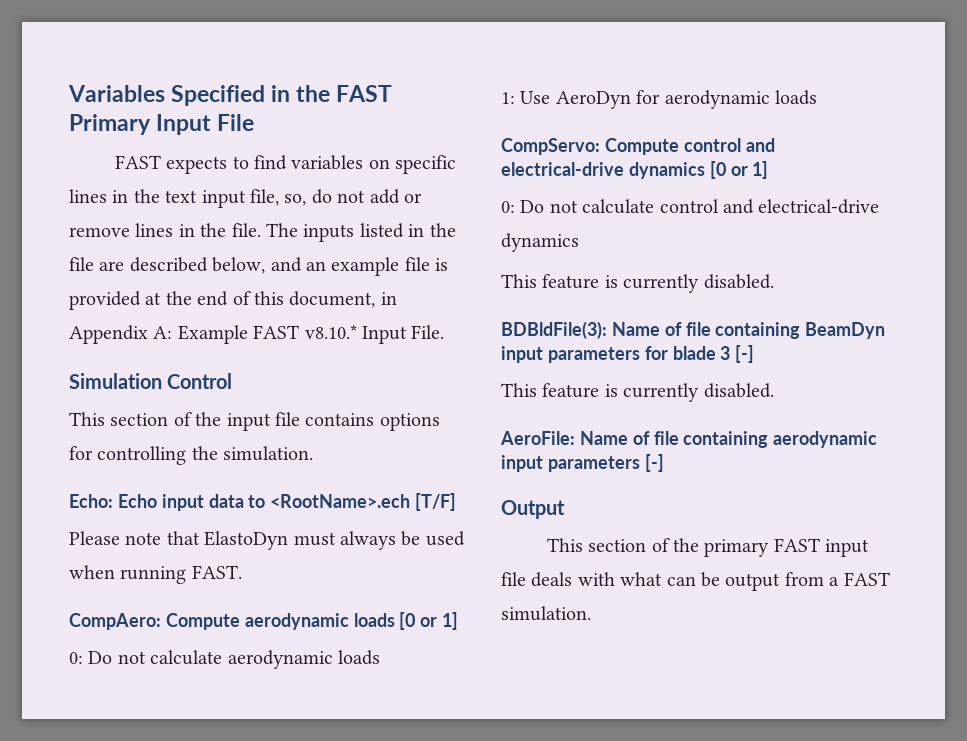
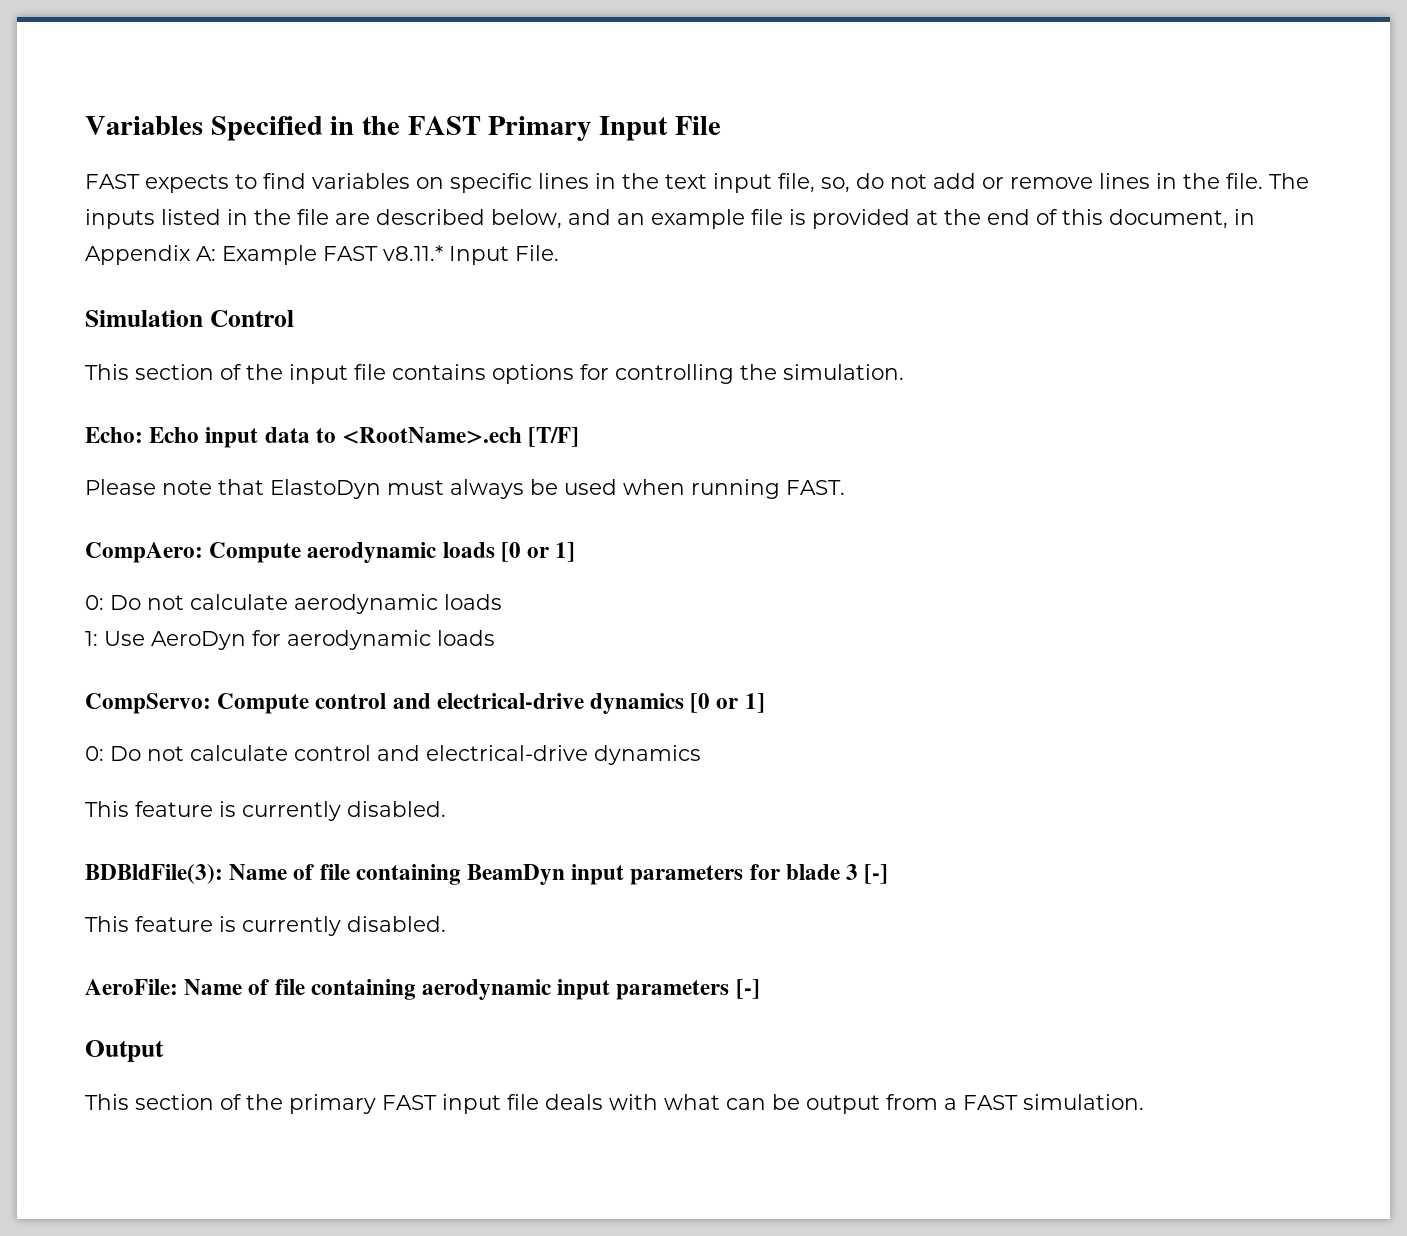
- The inputs listed in the file are described below, and an example file is provided at the end of this document, in Appendix A: Example FAST v8.10.* Input File.
+ The inputs listed in the file are described below, and an example file is provided at the end of this document, in Appendix A: Example FAST v8.11.* Input File.

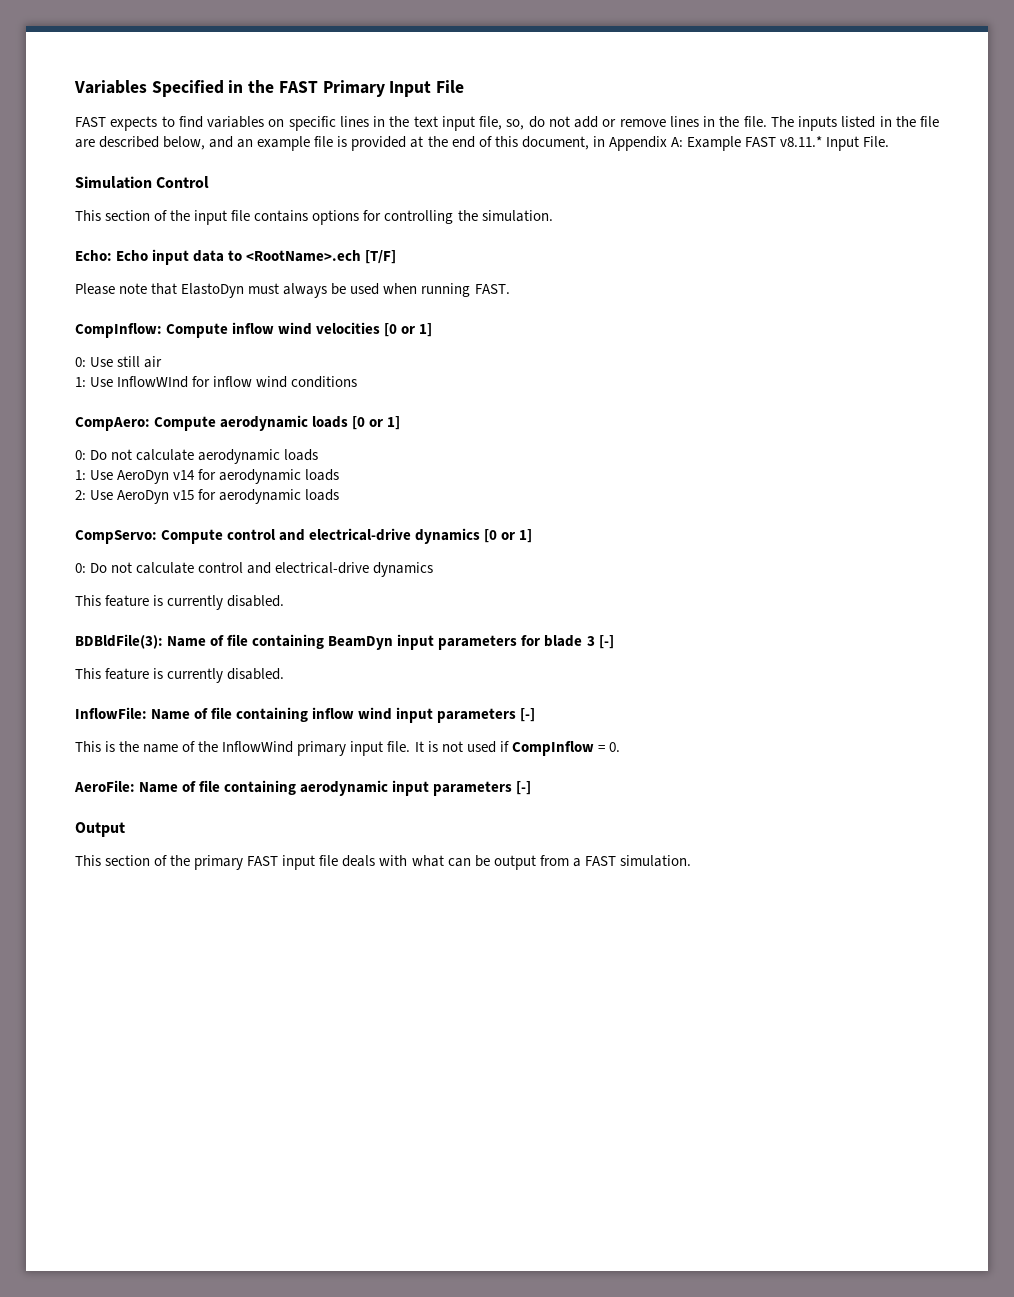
+ CompInflow: Compute inflow wind velocities [0 or 1]
+ 0: Use still air
+ 1: Use InflowWInd for inflow wind conditions
- 1: Use AeroDyn for aerodynamic loads
+ 1: Use AeroDyn v14 for aerodynamic loads
+ 2: Use AeroDyn v15 for aerodynamic loads
+ InflowFile: Name of file containing inflow wind input parameters [-]
+ This is the name of the InflowWind primary input file. It is not used if CompInflow = 0.

